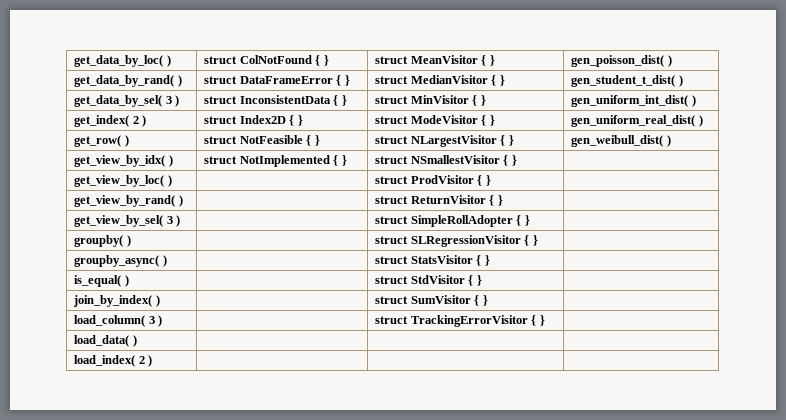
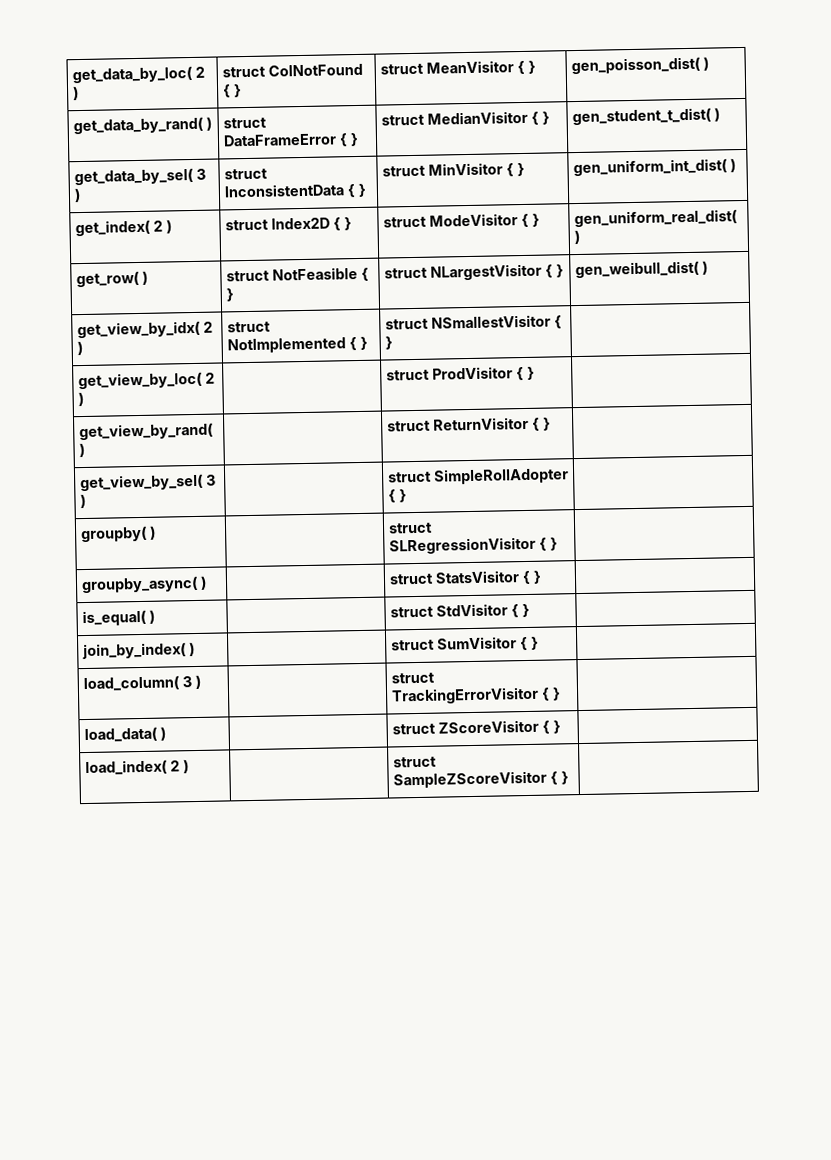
- get_data_by_loc( ) | struct ColNotFound { } | struct MeanVisitor { } | gen_poisson_dist( )
+ get_data_by_loc( 2 ) | struct ColNotFound { } | struct MeanVisitor { } | gen_poisson_dist( )
- get_view_by_idx( ) | struct NotImplemented { } | struct NSmallestVisitor { } |
+ get_view_by_idx( 2 ) | struct NotImplemented { } | struct NSmallestVisitor { } |
- get_view_by_loc( ) | | struct ProdVisitor { } |
+ get_view_by_loc( 2 ) | | struct ProdVisitor { } |
- load_data( ) | | |
+ load_data( ) | | struct ZScoreVisitor { } |
- load_index( 2 ) | | |
+ load_index( 2 ) | | struct SampleZScoreVisitor { } |

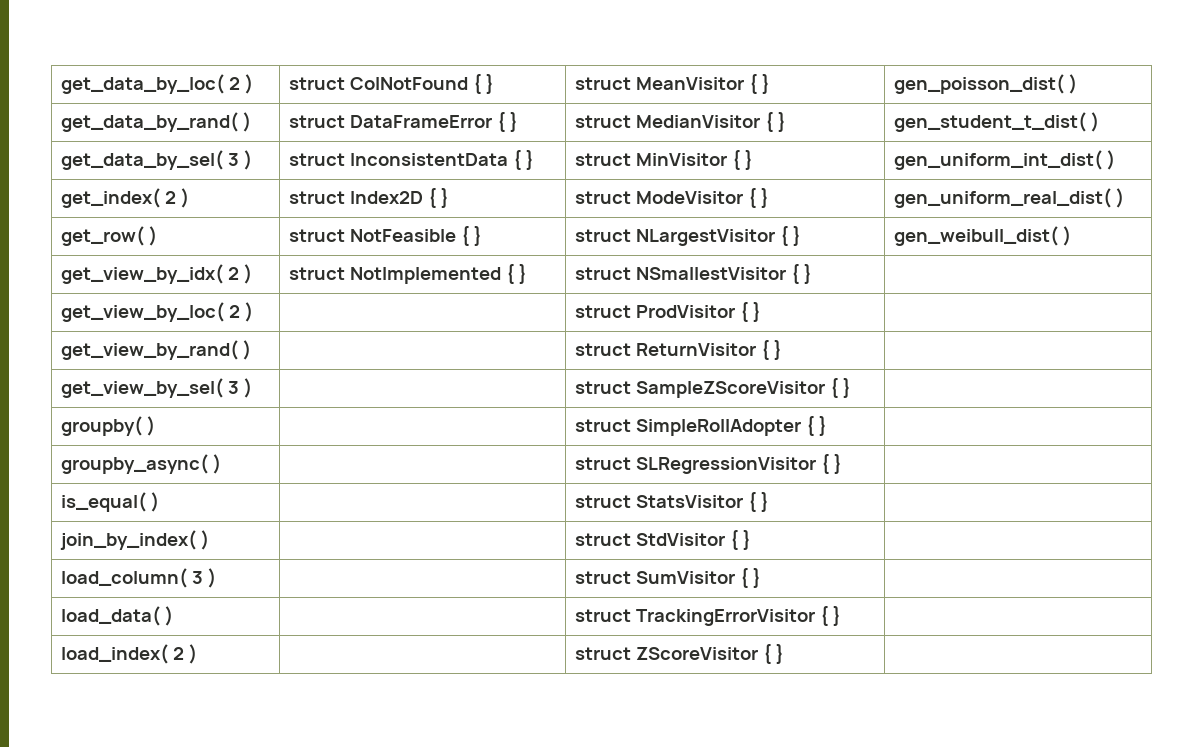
- get_view_by_sel( 3 ) | | struct SimpleRollAdopter { } |
+ get_view_by_sel( 3 ) | | struct SampleZScoreVisitor { } |
- groupby( ) | | struct SLRegressionVisitor { } |
+ groupby( ) | | struct SimpleRollAdopter { } |
- groupby_async( ) | | struct StatsVisitor { } |
+ groupby_async( ) | | struct SLRegressionVisitor { } |
- is_equal( ) | | struct StdVisitor { } |
+ is_equal( ) | | struct StatsVisitor { } |
- join_by_index( ) | | struct SumVisitor { } |
+ join_by_index( ) | | struct StdVisitor { } |
- load_column( 3 ) | | struct TrackingErrorVisitor { } |
+ load_column( 3 ) | | struct SumVisitor { } |
- load_data( ) | | struct ZScoreVisitor { } |
+ load_data( ) | | struct TrackingErrorVisitor { } |
- load_index( 2 ) | | struct SampleZScoreVisitor { } |
+ load_index( 2 ) | | struct ZScoreVisitor { } |

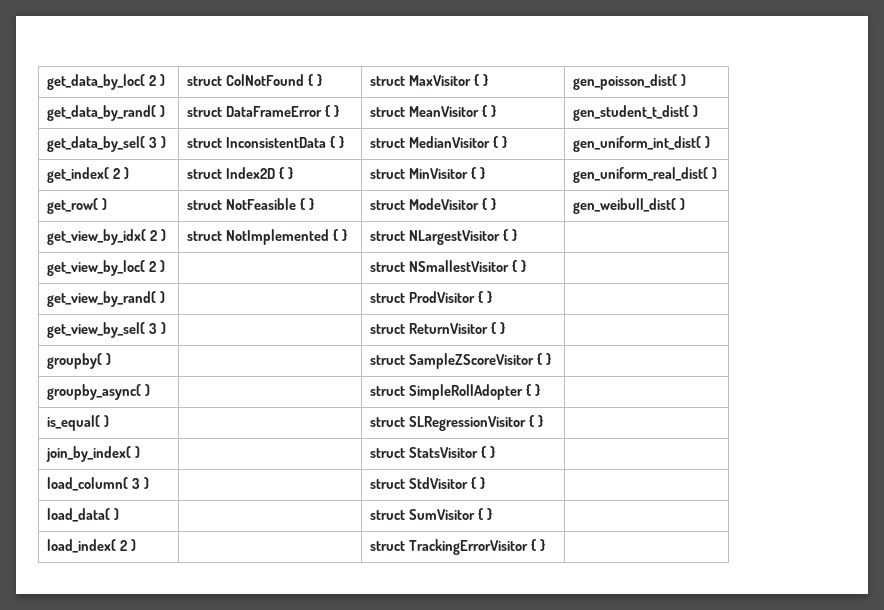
- get_data_by_loc( 2 ) | struct ColNotFound { } | struct MeanVisitor { } | gen_poisson_dist( )
+ get_data_by_loc( 2 ) | struct ColNotFound { } | struct MaxVisitor { } | gen_poisson_dist( )
- get_data_by_rand( ) | struct DataFrameError { } | struct MedianVisitor { } | gen_student_t_dist( )
+ get_data_by_rand( ) | struct DataFrameError { } | struct MeanVisitor { } | gen_student_t_dist( )
- get_data_by_sel( 3 ) | struct InconsistentData { } | struct MinVisitor { } | gen_uniform_int_dist( )
+ get_data_by_sel( 3 ) | struct InconsistentData { } | struct MedianVisitor { } | gen_uniform_int_dist( )
- get_index( 2 ) | struct Index2D { } | struct ModeVisitor { } | gen_uniform_real_dist( )
+ get_index( 2 ) | struct Index2D { } | struct MinVisitor { } | gen_uniform_real_dist( )
- get_row( ) | struct NotFeasible { } | struct NLargestVisitor { } | gen_weibull_dist( )
+ get_row( ) | struct NotFeasible { } | struct ModeVisitor { } | gen_weibull_dist( )
- get_view_by_idx( 2 ) | struct NotImplemented { } | struct NSmallestVisitor { } |
+ get_view_by_idx( 2 ) | struct NotImplemented { } | struct NLargestVisitor { } |
- get_view_by_loc( 2 ) | | struct ProdVisitor { } |
+ get_view_by_loc( 2 ) | | struct NSmallestVisitor { } |
- get_view_by_rand( ) | | struct ReturnVisitor { } |
+ get_view_by_rand( ) | | struct ProdVisitor { } |
- get_view_by_sel( 3 ) | | struct SampleZScoreVisitor { } |
+ get_view_by_sel( 3 ) | | struct ReturnVisitor { } |
- groupby( ) | | struct SimpleRollAdopter { } |
+ groupby( ) | | struct SampleZScoreVisitor { } |
- groupby_async( ) | | struct SLRegressionVisitor { } |
+ groupby_async( ) | | struct SimpleRollAdopter { } |
- is_equal( ) | | struct StatsVisitor { } |
+ is_equal( ) | | struct SLRegressionVisitor { } |
- join_by_index( ) | | struct StdVisitor { } |
+ join_by_index( ) | | struct StatsVisitor { } |
- load_column( 3 ) | | struct SumVisitor { } |
+ load_column( 3 ) | | struct StdVisitor { } |
- load_data( ) | | struct TrackingErrorVisitor { } |
+ load_data( ) | | struct SumVisitor { } |
- load_index( 2 ) | | struct ZScoreVisitor { } |
+ load_index( 2 ) | | struct TrackingErrorVisitor { } |

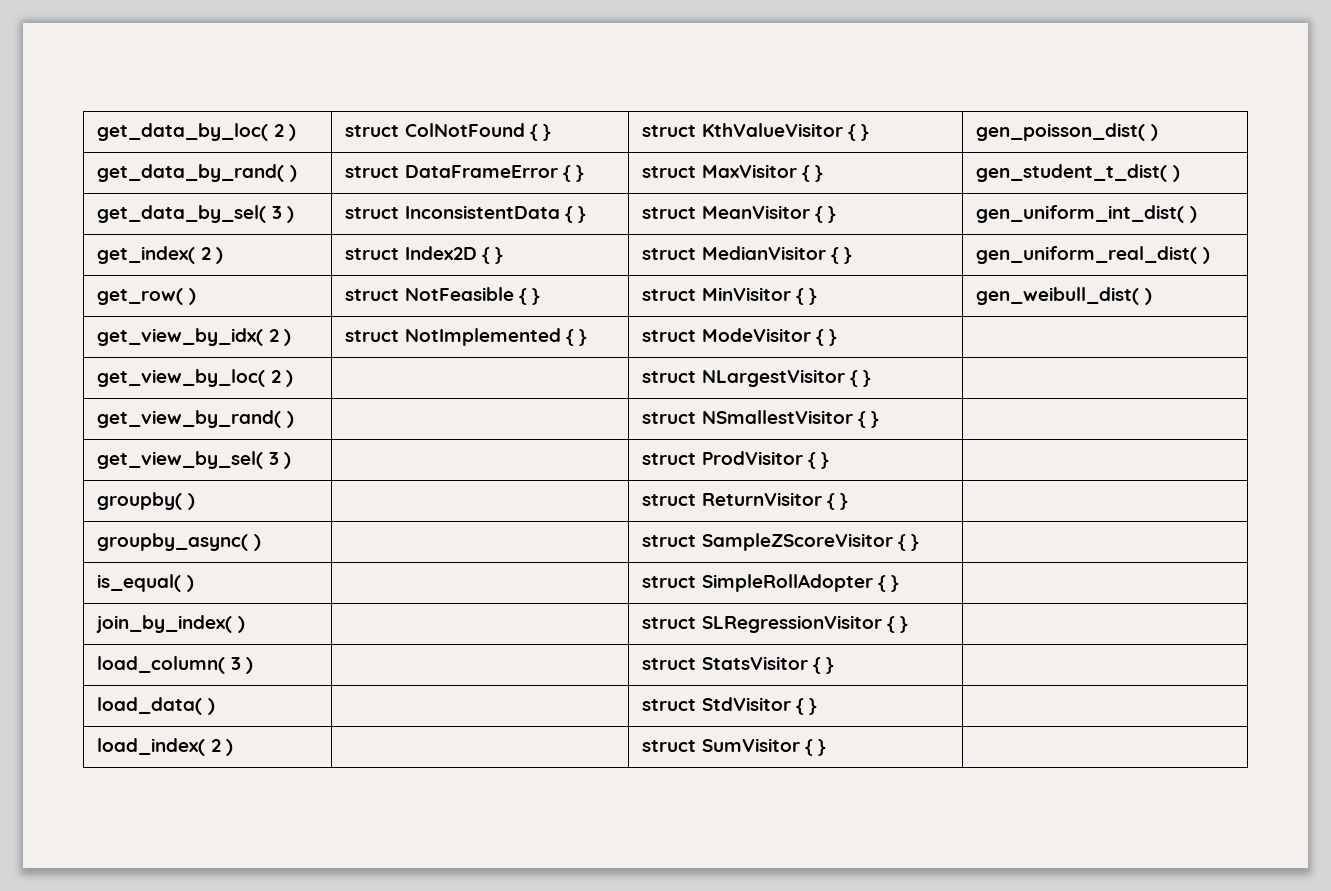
- get_data_by_loc( 2 ) | struct ColNotFound { } | struct MaxVisitor { } | gen_poisson_dist( )
+ get_data_by_loc( 2 ) | struct ColNotFound { } | struct KthValueVisitor { } | gen_poisson_dist( )
- get_data_by_rand( ) | struct DataFrameError { } | struct MeanVisitor { } | gen_student_t_dist( )
+ get_data_by_rand( ) | struct DataFrameError { } | struct MaxVisitor { } | gen_student_t_dist( )
- get_data_by_sel( 3 ) | struct InconsistentData { } | struct MedianVisitor { } | gen_uniform_int_dist( )
+ get_data_by_sel( 3 ) | struct InconsistentData { } | struct MeanVisitor { } | gen_uniform_int_dist( )
- get_index( 2 ) | struct Index2D { } | struct MinVisitor { } | gen_uniform_real_dist( )
+ get_index( 2 ) | struct Index2D { } | struct MedianVisitor { } | gen_uniform_real_dist( )
- get_row( ) | struct NotFeasible { } | struct ModeVisitor { } | gen_weibull_dist( )
+ get_row( ) | struct NotFeasible { } | struct MinVisitor { } | gen_weibull_dist( )
- get_view_by_idx( 2 ) | struct NotImplemented { } | struct NLargestVisitor { } |
+ get_view_by_idx( 2 ) | struct NotImplemented { } | struct ModeVisitor { } |
- get_view_by_loc( 2 ) | | struct NSmallestVisitor { } |
+ get_view_by_loc( 2 ) | | struct NLargestVisitor { } |
- get_view_by_rand( ) | | struct ProdVisitor { } |
+ get_view_by_rand( ) | | struct NSmallestVisitor { } |
- get_view_by_sel( 3 ) | | struct ReturnVisitor { } |
+ get_view_by_sel( 3 ) | | struct ProdVisitor { } |
- groupby( ) | | struct SampleZScoreVisitor { } |
+ groupby( ) | | struct ReturnVisitor { } |
- groupby_async( ) | | struct SimpleRollAdopter { } |
+ groupby_async( ) | | struct SampleZScoreVisitor { } |
- is_equal( ) | | struct SLRegressionVisitor { } |
+ is_equal( ) | | struct SimpleRollAdopter { } |
- join_by_index( ) | | struct StatsVisitor { } |
+ join_by_index( ) | | struct SLRegressionVisitor { } |
- load_column( 3 ) | | struct StdVisitor { } |
+ load_column( 3 ) | | struct StatsVisitor { } |
- load_data( ) | | struct SumVisitor { } |
+ load_data( ) | | struct StdVisitor { } |
- load_index( 2 ) | | struct TrackingErrorVisitor { } |
+ load_index( 2 ) | | struct SumVisitor { } |

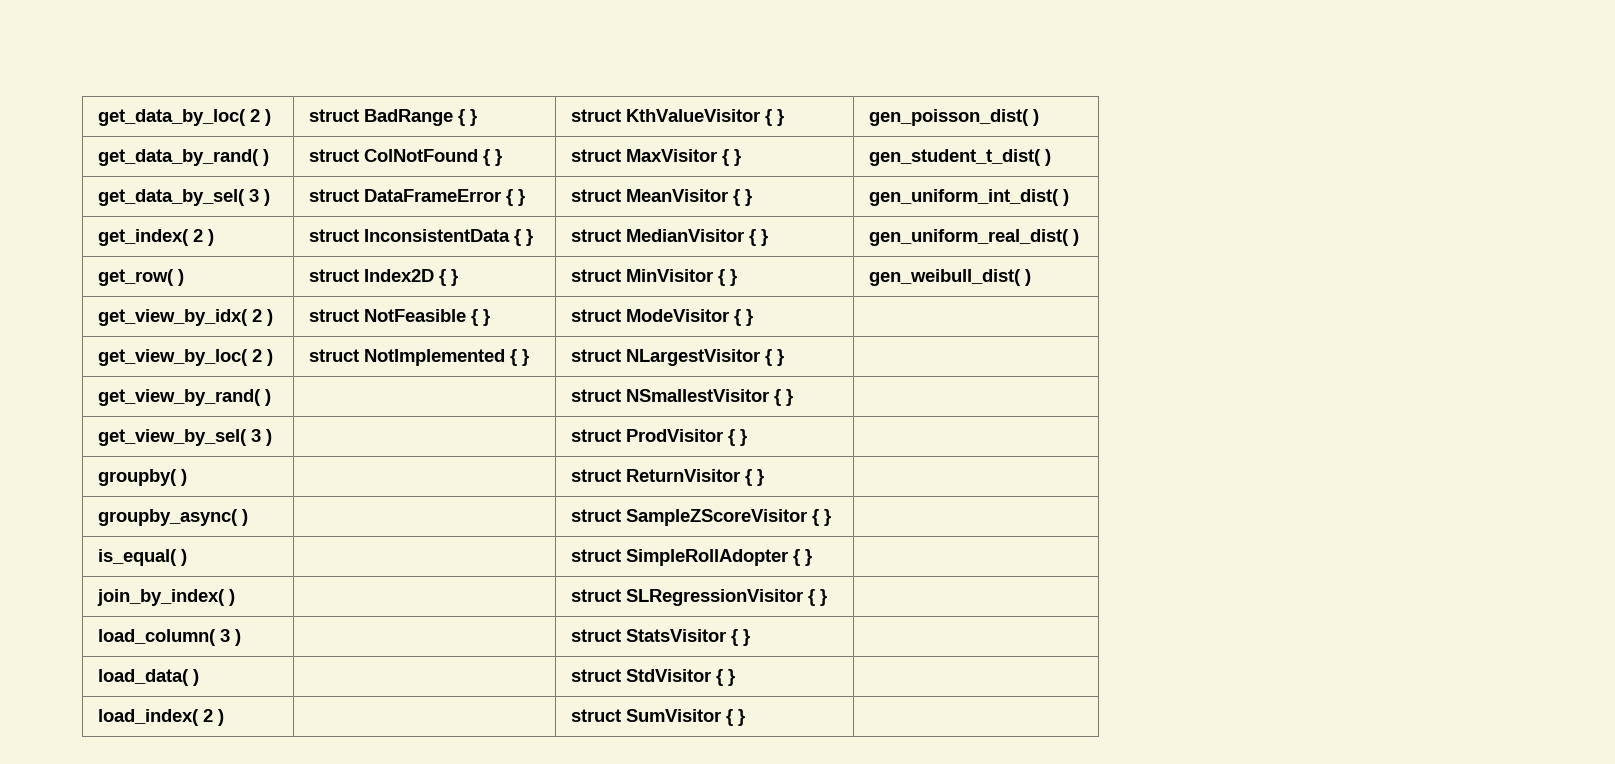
- get_data_by_loc( 2 ) | struct ColNotFound { } | struct KthValueVisitor { } | gen_poisson_dist( )
+ get_data_by_loc( 2 ) | struct BadRange { } | struct KthValueVisitor { } | gen_poisson_dist( )
- get_data_by_rand( ) | struct DataFrameError { } | struct MaxVisitor { } | gen_student_t_dist( )
+ get_data_by_rand( ) | struct ColNotFound { } | struct MaxVisitor { } | gen_student_t_dist( )
- get_data_by_sel( 3 ) | struct InconsistentData { } | struct MeanVisitor { } | gen_uniform_int_dist( )
+ get_data_by_sel( 3 ) | struct DataFrameError { } | struct MeanVisitor { } | gen_uniform_int_dist( )
- get_index( 2 ) | struct Index2D { } | struct MedianVisitor { } | gen_uniform_real_dist( )
+ get_index( 2 ) | struct InconsistentData { } | struct MedianVisitor { } | gen_uniform_real_dist( )
- get_row( ) | struct NotFeasible { } | struct MinVisitor { } | gen_weibull_dist( )
+ get_row( ) | struct Index2D { } | struct MinVisitor { } | gen_weibull_dist( )
- get_view_by_idx( 2 ) | struct NotImplemented { } | struct ModeVisitor { } |
+ get_view_by_idx( 2 ) | struct NotFeasible { } | struct ModeVisitor { } |
- get_view_by_loc( 2 ) | | struct NLargestVisitor { } |
+ get_view_by_loc( 2 ) | struct NotImplemented { } | struct NLargestVisitor { } |

